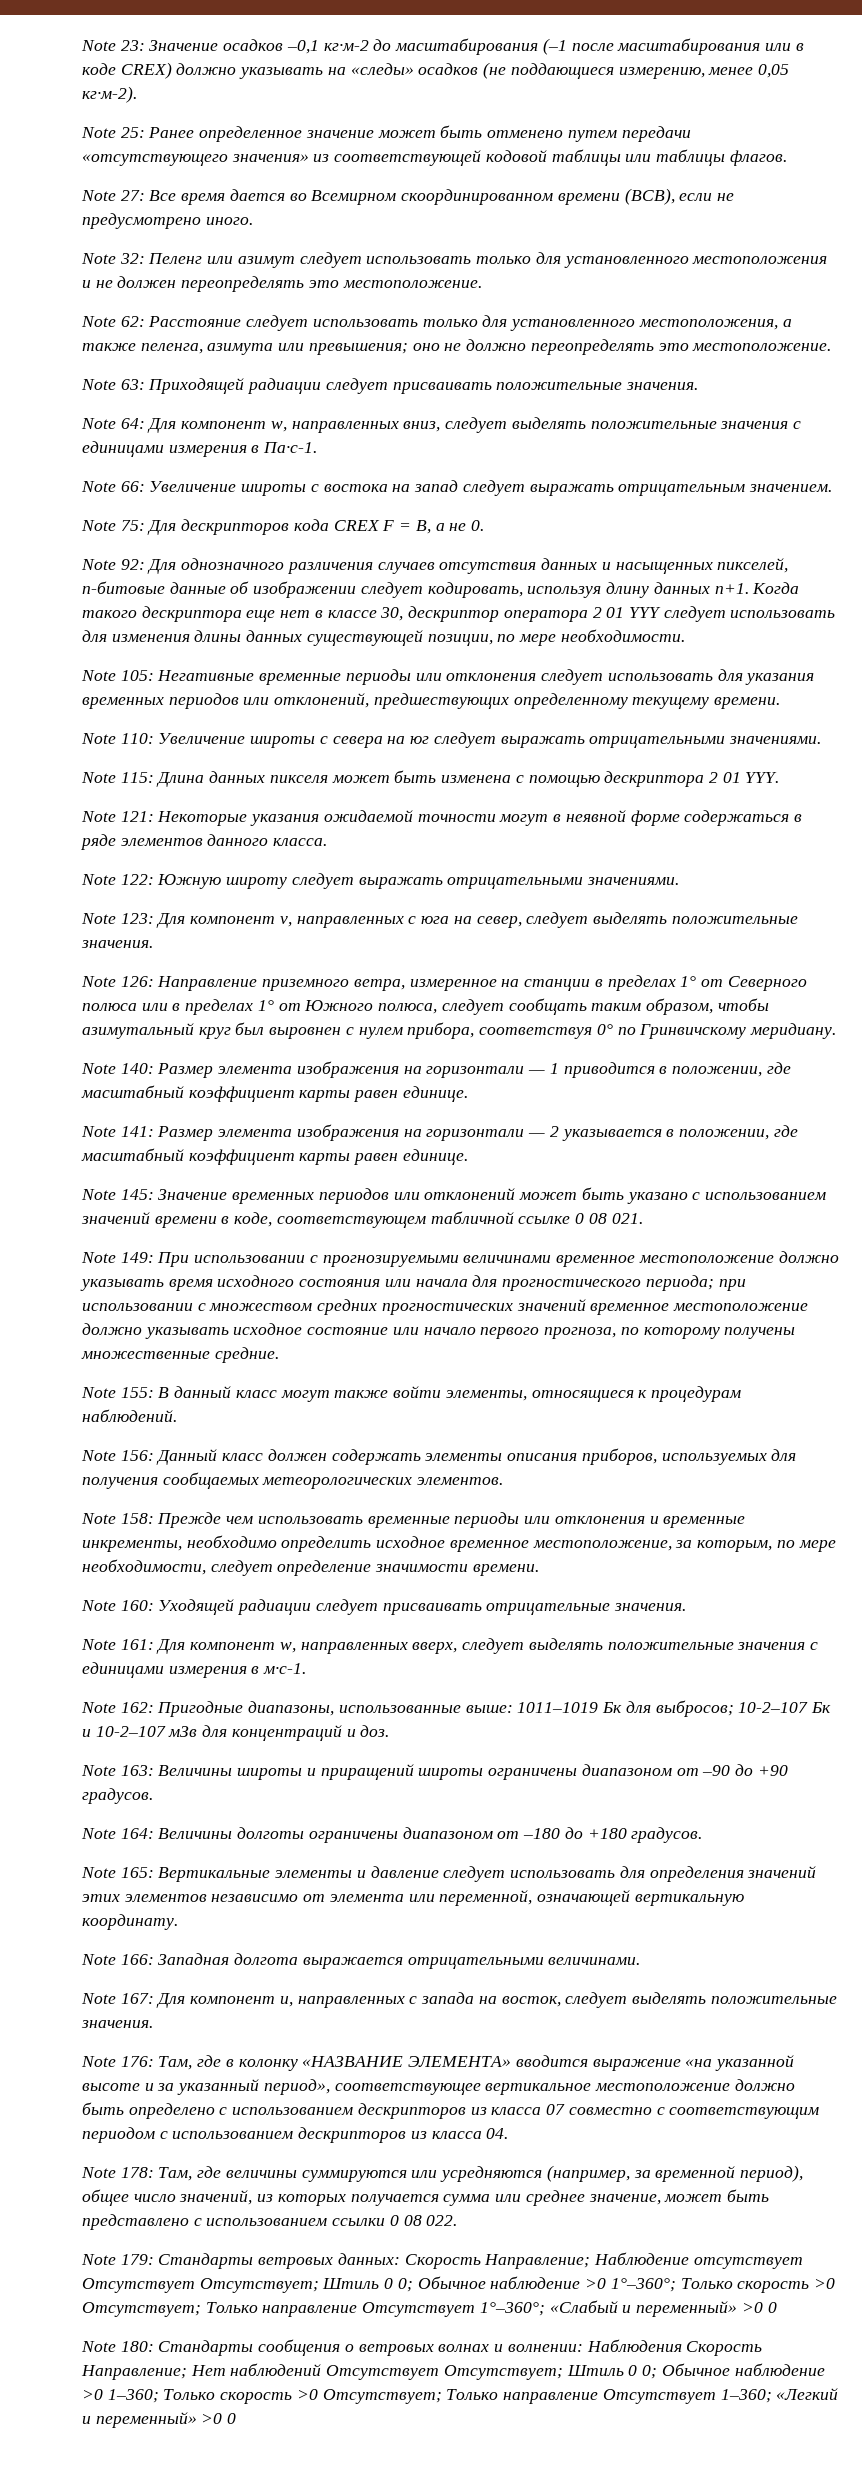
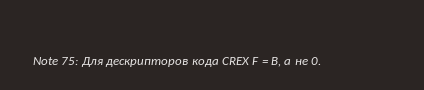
- Note 23: Значение осадков –0,1 кг·м-2 до масштабирования (–1 после масштабирования или в коде CREX) должно указывать на «следы» осадков (не поддающиеся измерению, менее 0,05 кг·м-2).
- Note 25: Ранее определенное значение может быть отменено путем передачи «отсутствующего значения» из соответствующей кодовой таблицы или таблицы флагов.
- Note 27: Все время дается во Всемирном скоординированном времени (ВСВ), если не предусмотрено иного.
- Note 32: Пеленг или азимут следует использовать только для установленного местоположения и не должен переопределять это местоположение.
- Note 62: Расстояние следует использовать только для установленного местоположения, а также пеленга, азимута или превышения; оно не должно переопределять это местоположение.
- Note 63: Приходящей радиации следует присваивать положительные значения.
- Note 64: Для компонент w, направленных вниз, следует выделять положительные значения с единицами измерения в Па·с-1.
- Note 66: Увеличение широты с востока на запад следует выражать отрицательным значением.
- Note 92: Для однозначного различения случаев отсутствия данных и насыщенных пикселей, n-битовые данные об изображении следует кодировать, используя длину данных n+1. Когда такого дескриптора еще нет в классе 30, дескриптор оператора 2 01 YYY следует использовать для изменения длины данных существующей позиции, по мере необходимости.
- Note 105: Негативные временные периоды или отклонения следует использовать для указания временных периодов или отклонений, предшествующих определенному текущему времени.
- Note 110: Увеличение широты с севера на юг следует выражать отрицательными значениями.
- Note 115: Длина данных пикселя может быть изменена с помощью дескриптора 2 01 YYY.
- Note 121: Некоторые указания ожидаемой точности могут в неявной форме содержаться в ряде элементов данного класса.
- Note 122: Южную широту следует выражать отрицательными значениями.
- Note 123: Для компонент v, направленных с юга на север, следует выделять положительные значения.
- Note 126: Направление приземного ветра, измеренное на станции в пределах 1° от Северного полюса или в пределах 1° от Южного полюса, следует сообщать таким образом, чтобы азимутальный круг был выровнен с нулем прибора, соответствуя 0° по Гринвичскому меридиану.
- Note 140: Размер элемента изображения на горизонтали — 1 приводится в положении, где масштабный коэффициент карты равен единице.
- Note 141: Размер элемента изображения на горизонтали — 2 указывается в положении, где масштабный коэффициент карты равен единице.
- Note 145: Значение временных периодов или отклонений может быть указано с использованием значений времени в коде, соответствующем табличной ссылке 0 08 021.
- Note 149: При использовании с прогнозируемыми величинами временное местоположение должно указывать время исходного состояния или начала для прогностического периода; при использовании с множеством средних прогностических значений временное местоположение должно указывать исходное состояние или начало первого прогноза, по которому получены множественные средние.
- Note 155: В данный класс могут также войти элементы, относящиеся к процедурам наблюдений.
- Note 156: Данный класс должен содержать элементы описания приборов, используемых для получения сообщаемых метеорологических элементов.
- Note 158: Прежде чем использовать временные периоды или отклонения и временные инкременты, необходимо определить исходное временное местоположение, за которым, по мере необходимости, следует определение значимости времени.
- Note 160: Уходящей радиации следует присваивать отрицательные значения.
- Note 161: Для компонент w, направленных вверх, следует выделять положительные значения с единицами измерения в м·с-1.
- Note 162: Пригодные диапазоны, использованные выше: 1011–1019 Бк для выбросов; 10-2–107 Бк и 10-2–107 мЗв для концентраций и доз.
- Note 163: Величины широты и приращений широты ограничены диапазоном от –90 до +90 градусов.
- Note 164: Величины долготы ограничены диапазоном от –180 до +180 градусов.
- Note 165: Вертикальные элементы и давление следует использовать для определения значений этих элементов независимо от элемента или переменной, означающей вертикальную координату.
- Note 166: Западная долгота выражается отрицательными величинами.
- Note 167: Для компонент u, направленных с запада на восток, следует выделять положительные значения.
- Note 176: Там, где в колонку «НАЗВАНИЕ ЭЛЕМЕНТА» вводится выражение «на указанной высоте и за указанный период», соответствующее вертикальное местоположение должно быть определено с использованием дескрипторов из класса 07 совместно с соответствующим периодом с использованием дескрипторов из класса 04.
- Note 178: Там, где величины суммируются или усредняются (например, за временной период), общее число значений, из которых получается сумма или среднее значение, может быть представлено с использованием ссылки 0 08 022.
- Note 179: Стандарты ветровых данных: Скорость Направление; Наблюдение отсутствует Отсутствует Отсутствует; Штиль 0 0; Обычное наблюдение >0 1°–360°; Только скорость >0 Отсутствует; Только направление Отсутствует 1°–360°; «Слабый и переменный» >0 0
- Note 180: Стандарты сообщения о ветровых волнах и волнении: Наблюдения Скорость Направление; Нет наблюдений Отсутствует Отсутствует; Штиль 0 0; Обычное наблюдение >0 1–360; Только скорость >0 Отсутствует; Только направление Отсутствует 1–360; «Легкий и переменный» >0 0

